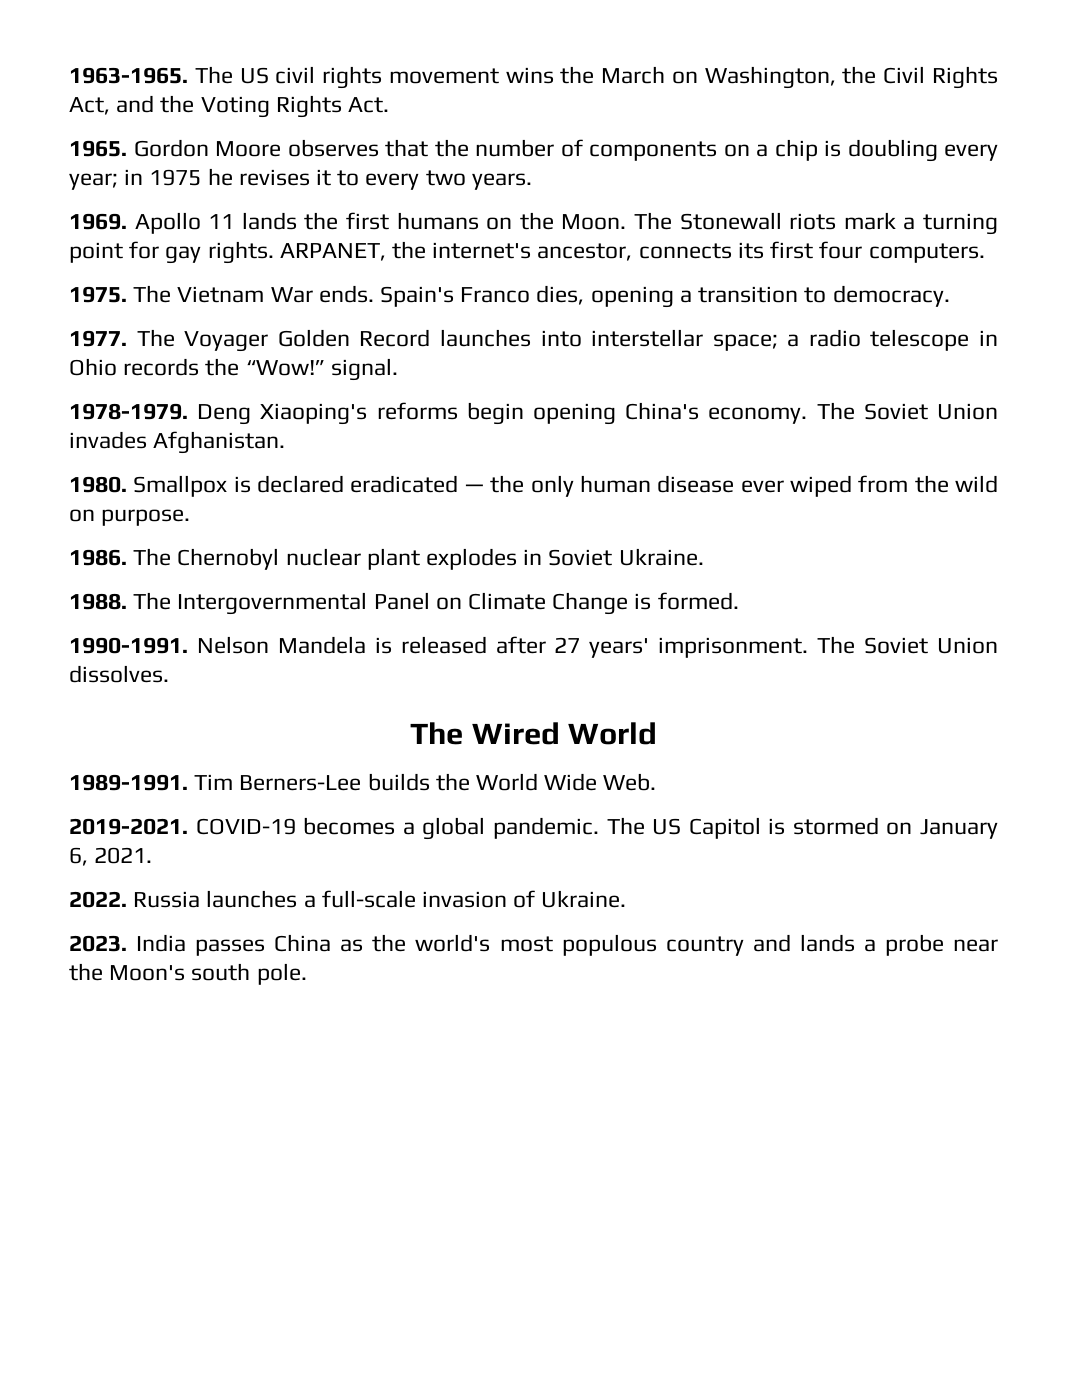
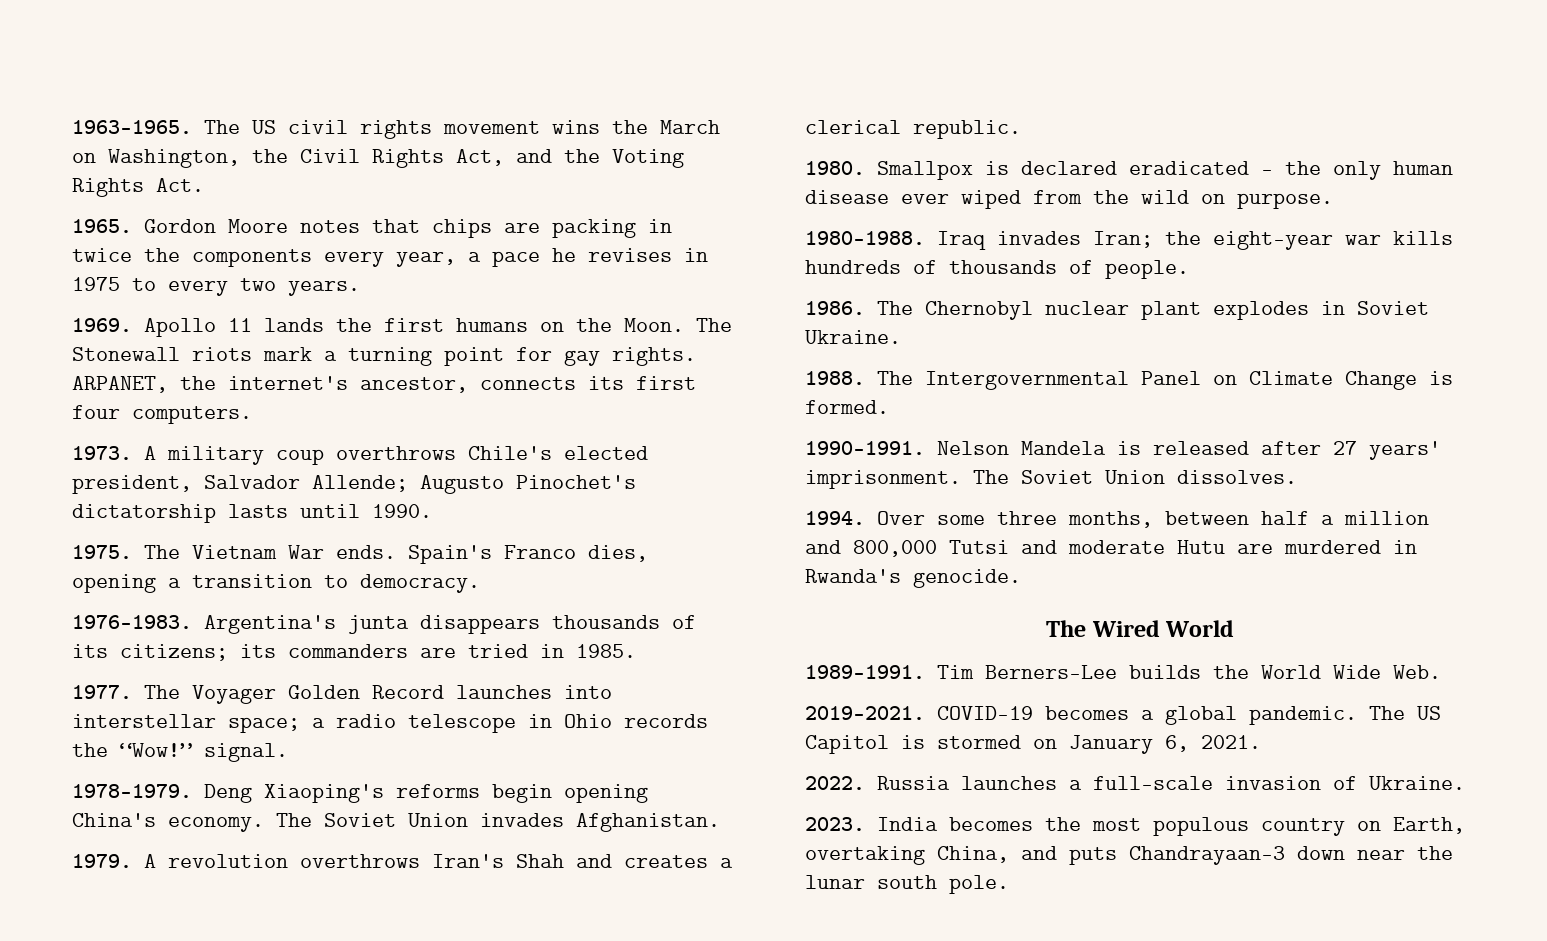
- Gordon Moore observes that the number of components on a chip is doubling every year; in 1975 he revises it to every two years.
+ Gordon Moore notes that chips are packing in twice the components every year, a pace he revises in 1975 to every two years.
+ 1973. A military coup overthrows Chile's elected president, Salvador Allende; Augusto Pinochet's dictatorship lasts until 1990.
+ 1976-1983. Argentina's junta disappears thousands of its citizens; its commanders are tried in 1985.
+ 1979. A revolution overthrows Iran's Shah and creates a clerical republic.
+ 1980-1988. Iraq invades Iran; the eight-year war kills hundreds of thousands of people.
+ 1994. Over some three months, between half a million and 800,000 Tutsi and moderate Hutu are murdered in Rwanda's genocide.
- India passes China as the world's most populous country and lands a probe near the Moon's south pole.
+ India becomes the most populous country on Earth, overtaking China, and puts Chandrayaan-3 down near the lunar south pole.

